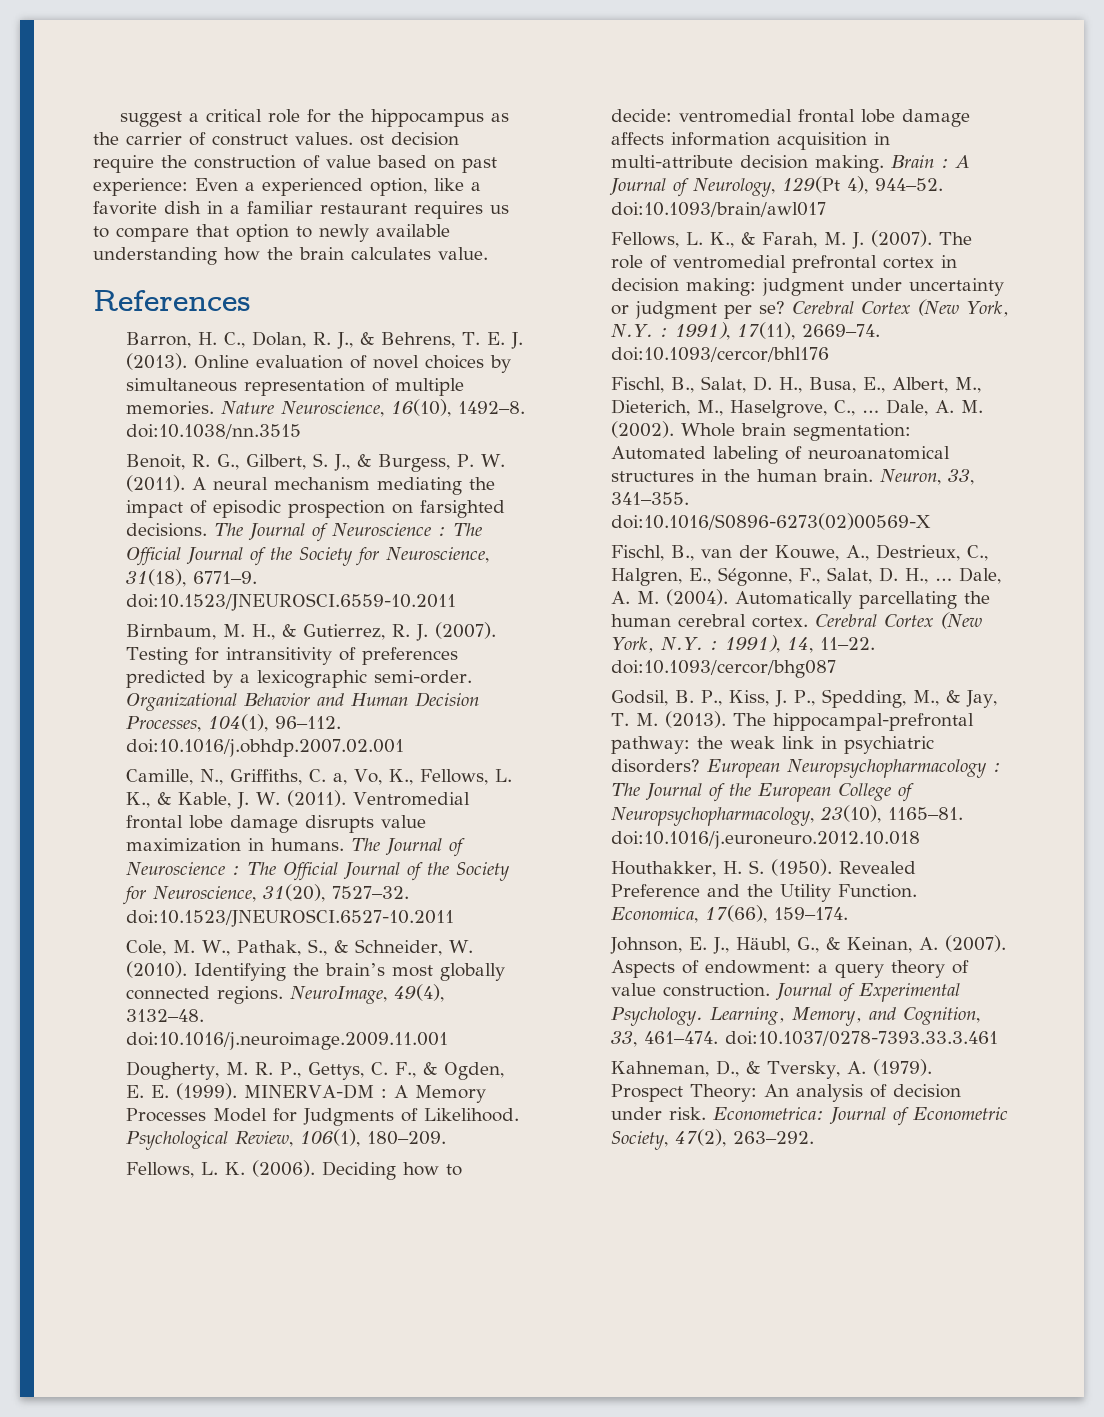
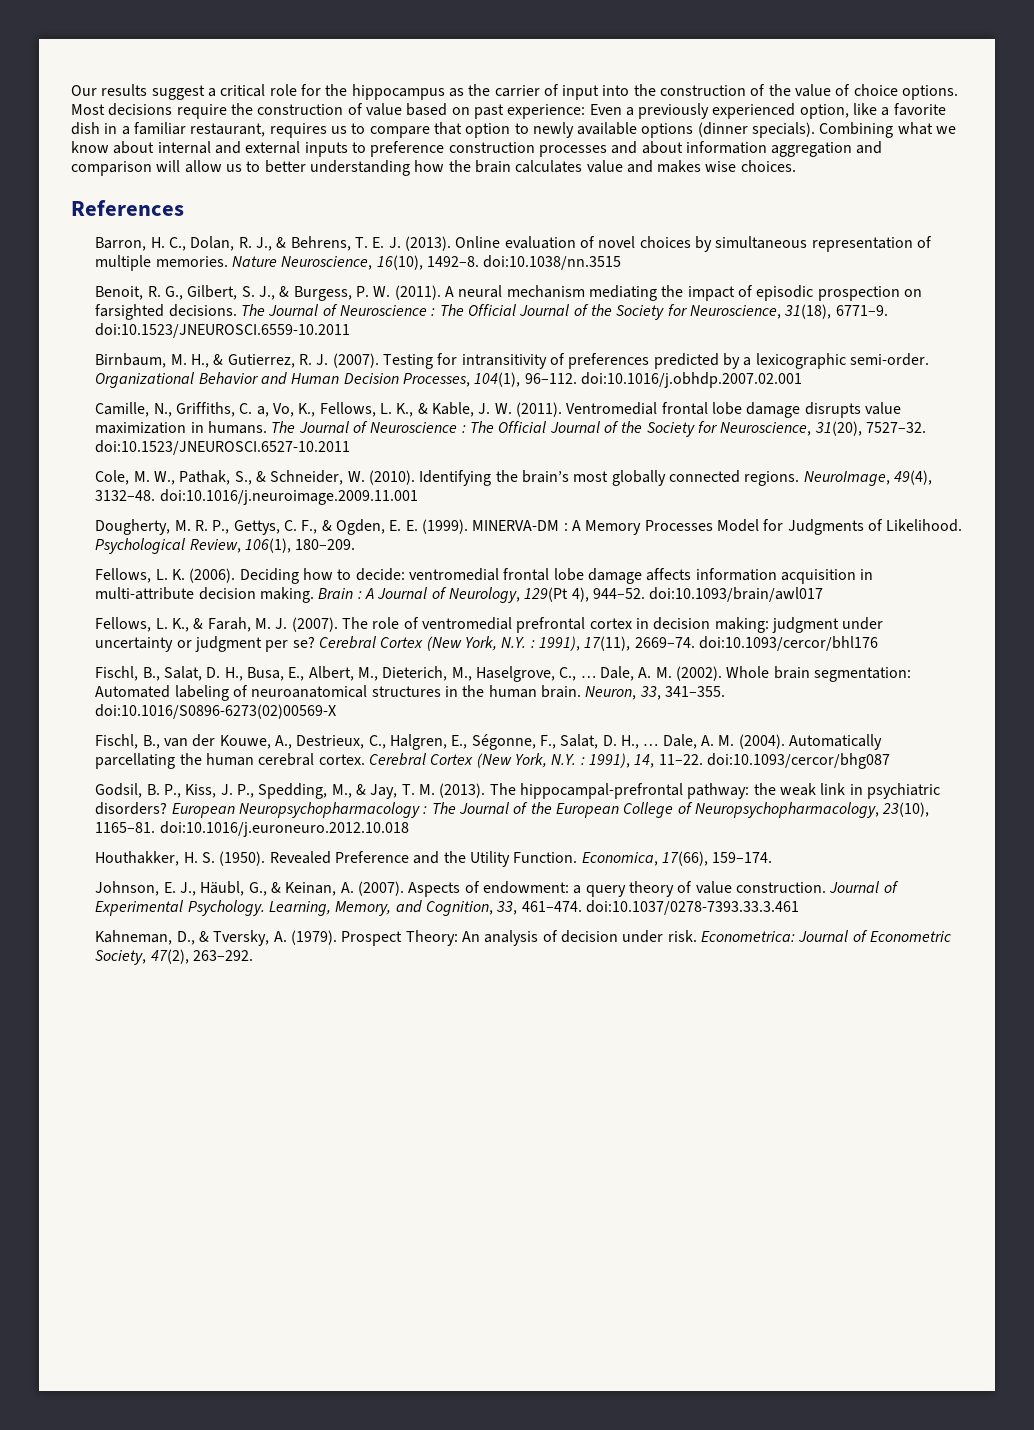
- suggest a critical role for the hippocampus as the carrier of construct values. ost decision require the construction of value based on past experience: Even a experienced option, like a favorite dish in a familiar restaurant requires us to compare that option to newly available understanding how the brain calculates value.
+ Our results suggest a critical role for the hippocampus as the carrier of input into the construction of the value of choice options. Most decisions require the construction of value based on past experience: Even a previously experienced option, like a favorite dish in a familiar restaurant, requires us to compare that option to newly available options (dinner specials). Combining what we know about internal and external inputs to preference construction processes and about information aggregation and comparison will allow us to better understanding how the brain calculates value and makes wise choices.

